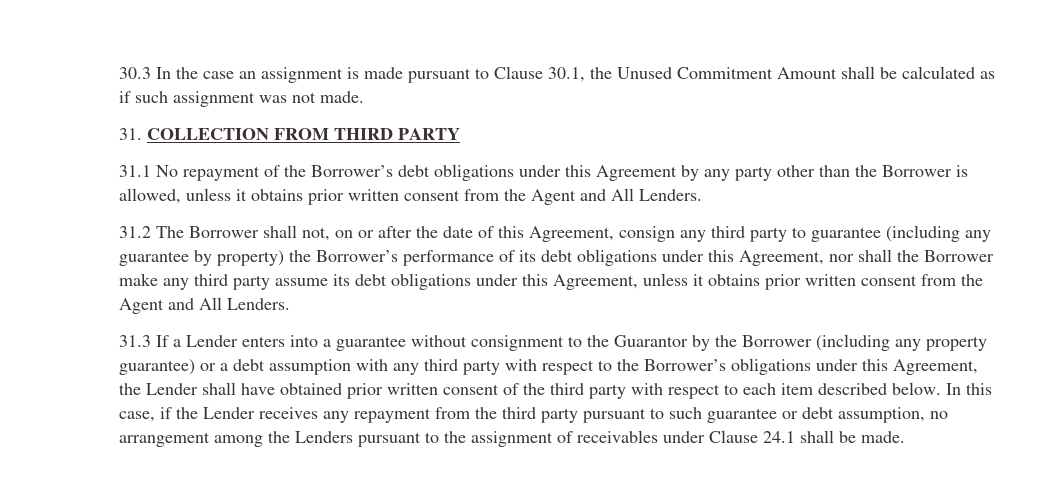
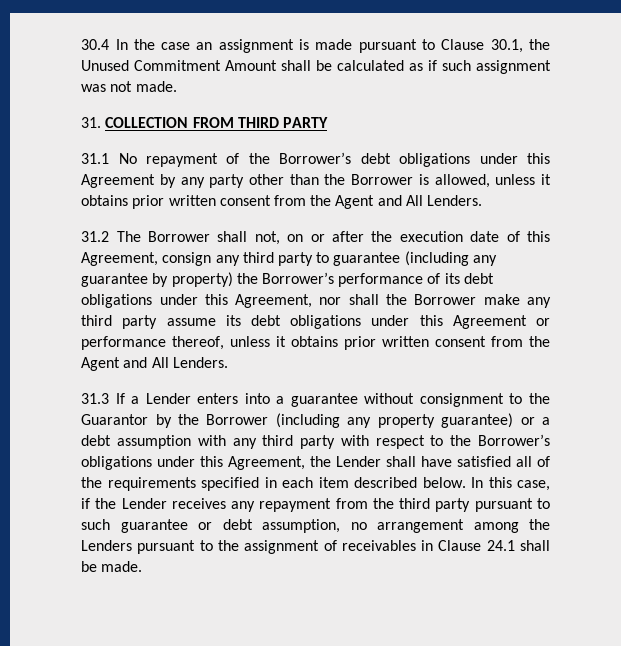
- 30.3 In the case an assignment is made pursuant to Clause 30.1, the Unused Commitment Amount shall be calculated as if such assignment was not made.
+ 30.4 In the case an assignment is made pursuant to Clause 30.1, the Unused Commitment Amount shall be calculated as if such assignment was not made.
- 31.2 The Borrower shall not, on or after the date of this Agreement, consign any third party to guarantee (including any guarantee by property) the Borrower’s performance of its debt obligations under this Agreement, nor shall the Borrower make any third party assume its debt obligations under this Agreement, unless it obtains prior written consent from the Agent and All Lenders.
+ 31.2 The Borrower shall not, on or after the execution date of this Agreement, consign any third party to guarantee (including any guarantee by property) the Borrower’s performance of its debt obligations under this Agreement, nor shall the Borrower make any third party assume its debt obligations under this Agreement or performance thereof, unless it obtains prior written consent from the Agent and All Lenders.
- 31.3 If a Lender enters into a guarantee without consignment to the Guarantor by the Borrower (including any property guarantee) or a debt assumption with any third party with respect to the Borrower’s obligations under this Agreement, the Lender shall have obtained prior written consent of the third party with respect to each item described below.
+ 31.3 If a Lender enters into a guarantee without consignment to the Guarantor by the Borrower (including any property guarantee) or a debt assumption with any third party with respect to the Borrower’s obligations under this Agreement, the Lender shall have satisfied all of the requirements specified in each item described below.
- In this case, if the Lender receives any repayment from the third party pursuant to such guarantee or debt assumption, no arrangement among the Lenders pursuant to the assignment of receivables under Clause 24.1 shall be made.
+ In this case, if the Lender receives any repayment from the third party pursuant to such guarantee or debt assumption, no arrangement among the Lenders pursuant to the assignment of receivables in Clause 24.1 shall be made.

